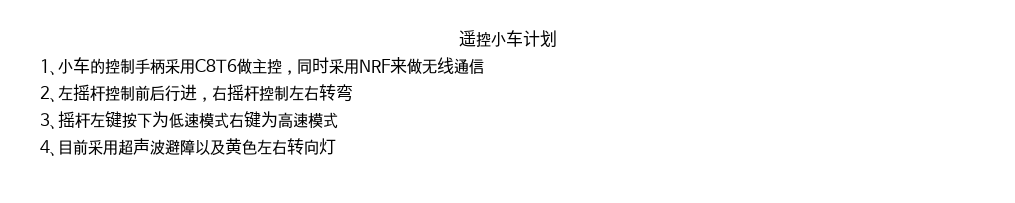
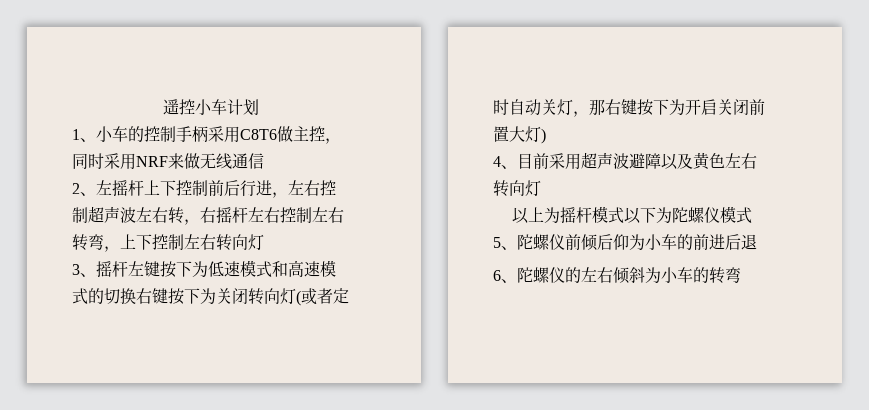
- 2、左摇杆控制前后行进，右摇杆控制左右转弯
+ 2、左摇杆上下控制前后行进，左右控制超声波左右转，右摇杆左右控制左右转弯，上下控制左右转向灯
- 3、摇杆左键按下为低速模式右键为高速模式
+ 3、摇杆左键按下为低速模式和高速模式的切换右键按下为关闭转向灯(或者定时自动关灯，那右键按下为开启关闭前置大灯)
+ 以上为摇杆模式以下为陀螺仪模式
+ 5、陀螺仪前倾后仰为小车的前进后退
+ 6、陀螺仪的左右倾斜为小车的转弯

